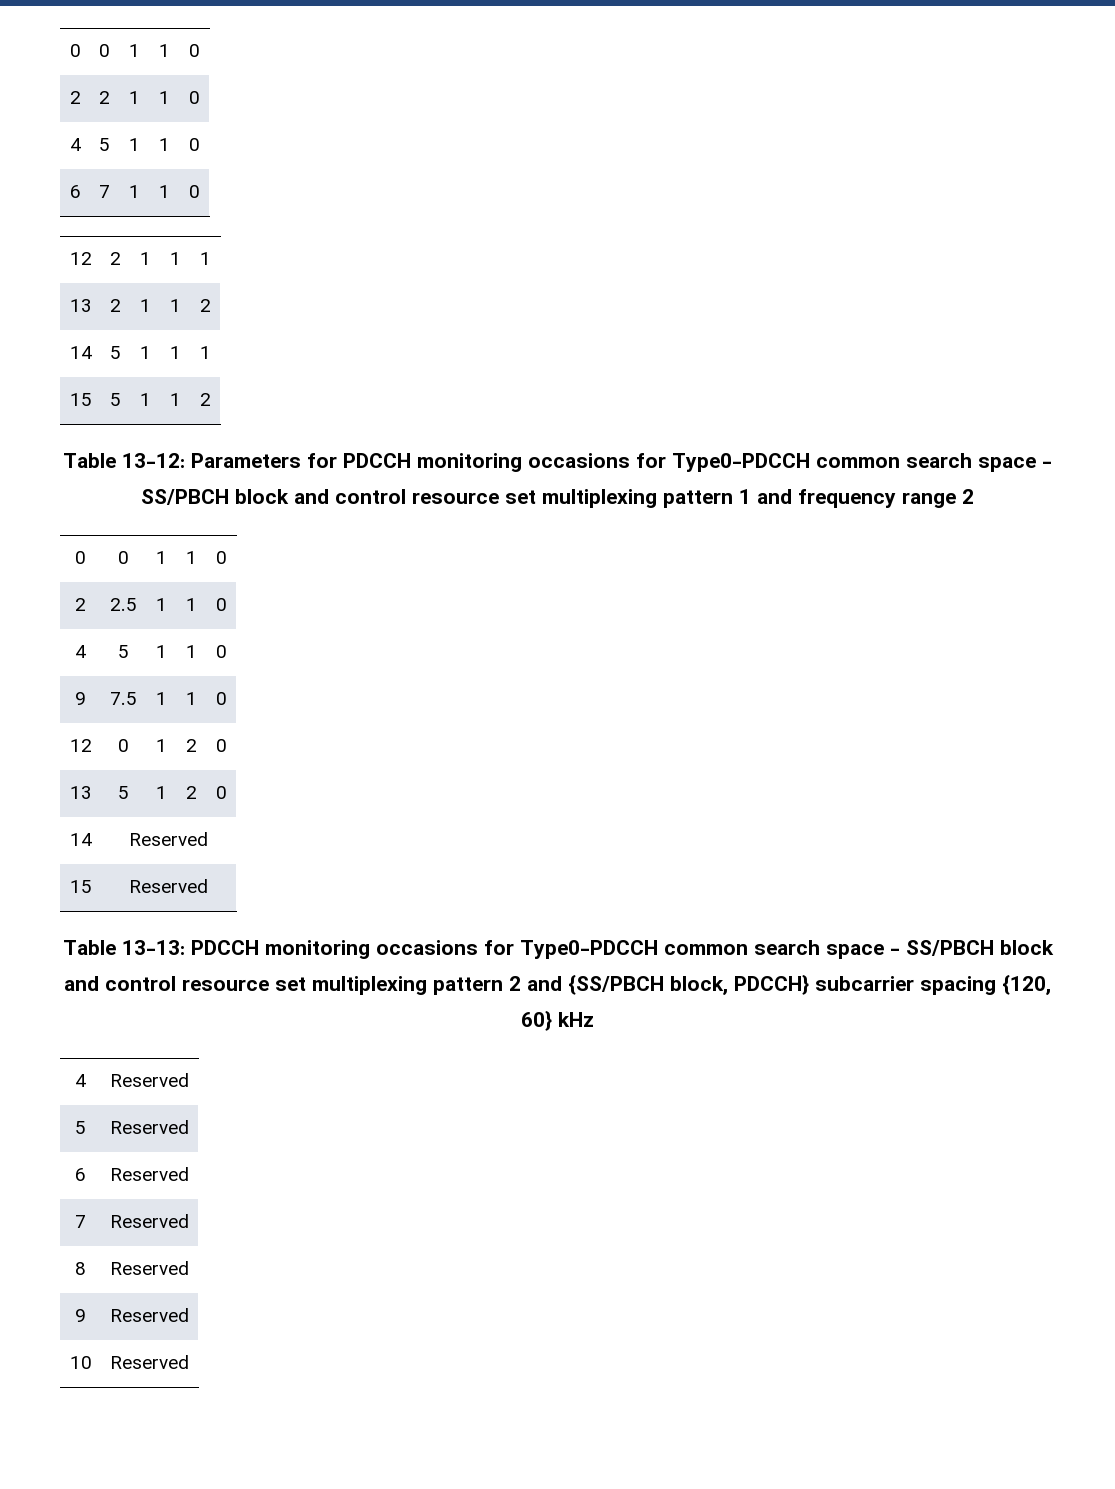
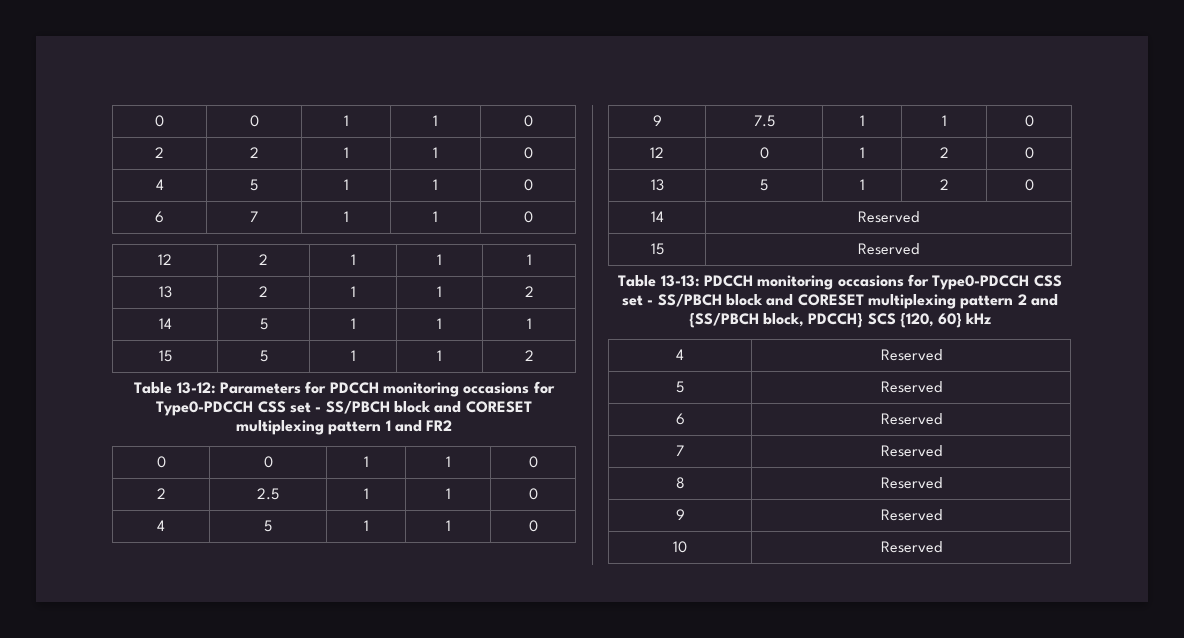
- Table 13-12: Parameters for PDCCH monitoring occasions for Type0-PDCCH common search space - SS/PBCH block and control resource set multiplexing pattern 1 and frequency range 2
+ Table 13-12: Parameters for PDCCH monitoring occasions for Type0-PDCCH CSS set - SS/PBCH block and CORESET multiplexing pattern 1 and FR2
- Table 13-13: PDCCH monitoring occasions for Type0-PDCCH common search space - SS/PBCH block and control resource set multiplexing pattern 2 and {SS/PBCH block, PDCCH} subcarrier spacing {120, 60} kHz
+ Table 13-13: PDCCH monitoring occasions for Type0-PDCCH CSS set - SS/PBCH block and CORESET multiplexing pattern 2 and {SS/PBCH block, PDCCH} SCS {120, 60} kHz

